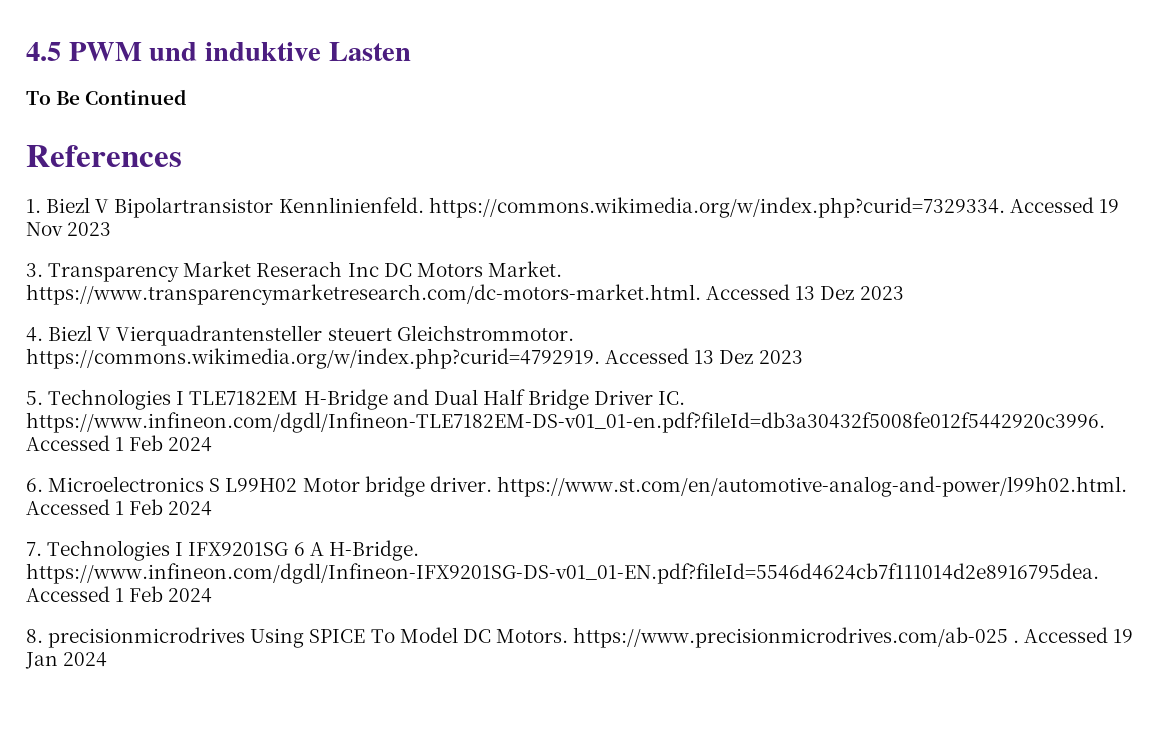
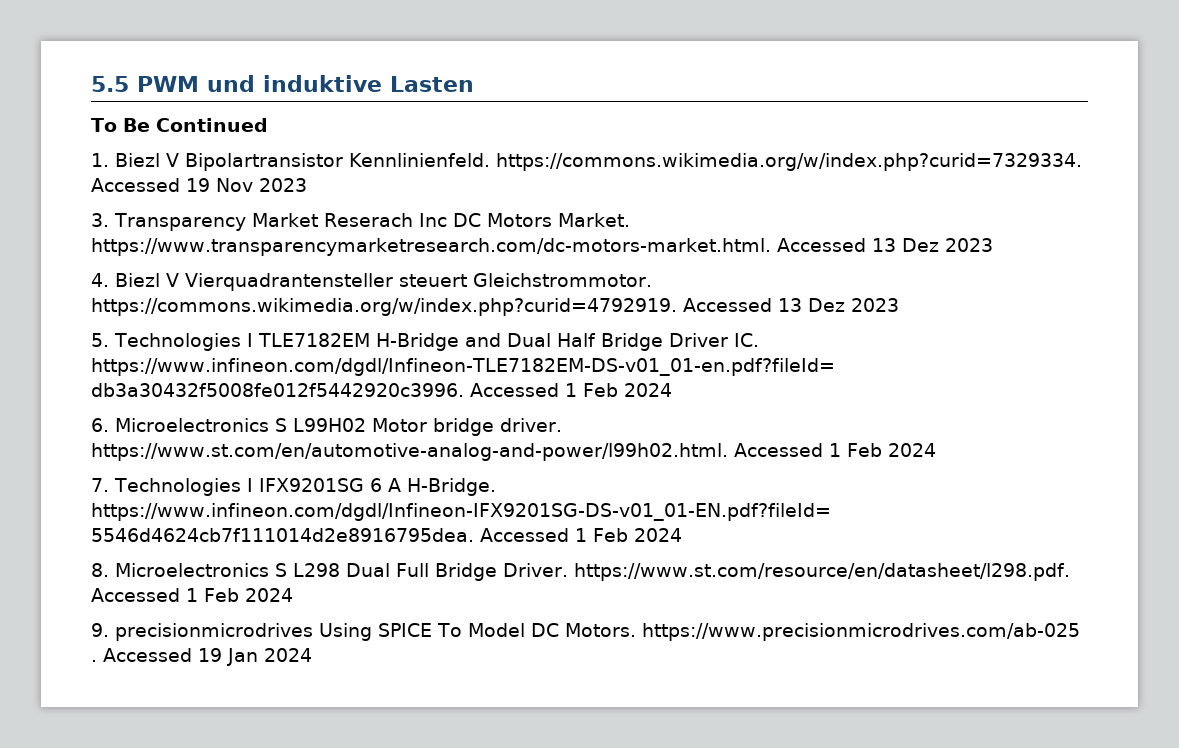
- 4.5 PWM und induktive Lasten
+ 5.5 PWM und induktive Lasten
- References
- 8. precisionmicrodrives Using SPICE To Model DC Motors. https://www.precisionmicrodrives.com/ab-025 .
+ 8. Microelectronics S L298 Dual Full Bridge Driver. https://www.st.com/resource/en/datasheet/l298.pdf. Accessed 1 Feb 2024
+ 9. precisionmicrodrives Using SPICE To Model DC Motors. https://www.precisionmicrodrives.com/ab-025 .

